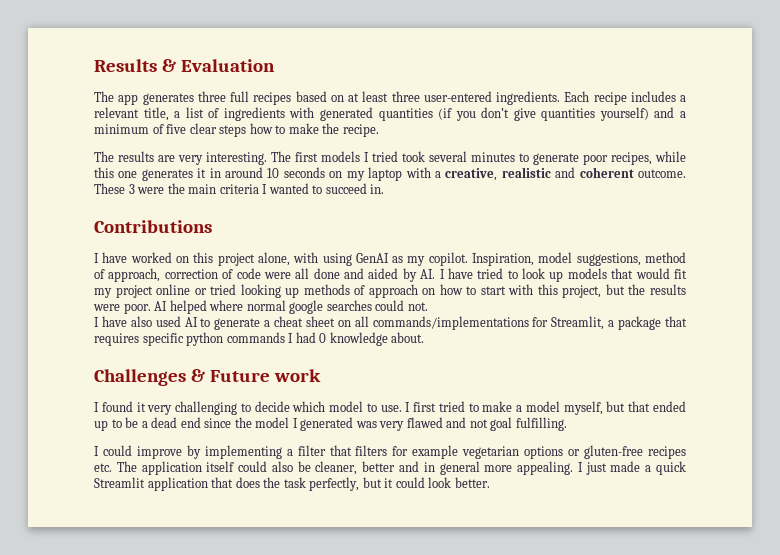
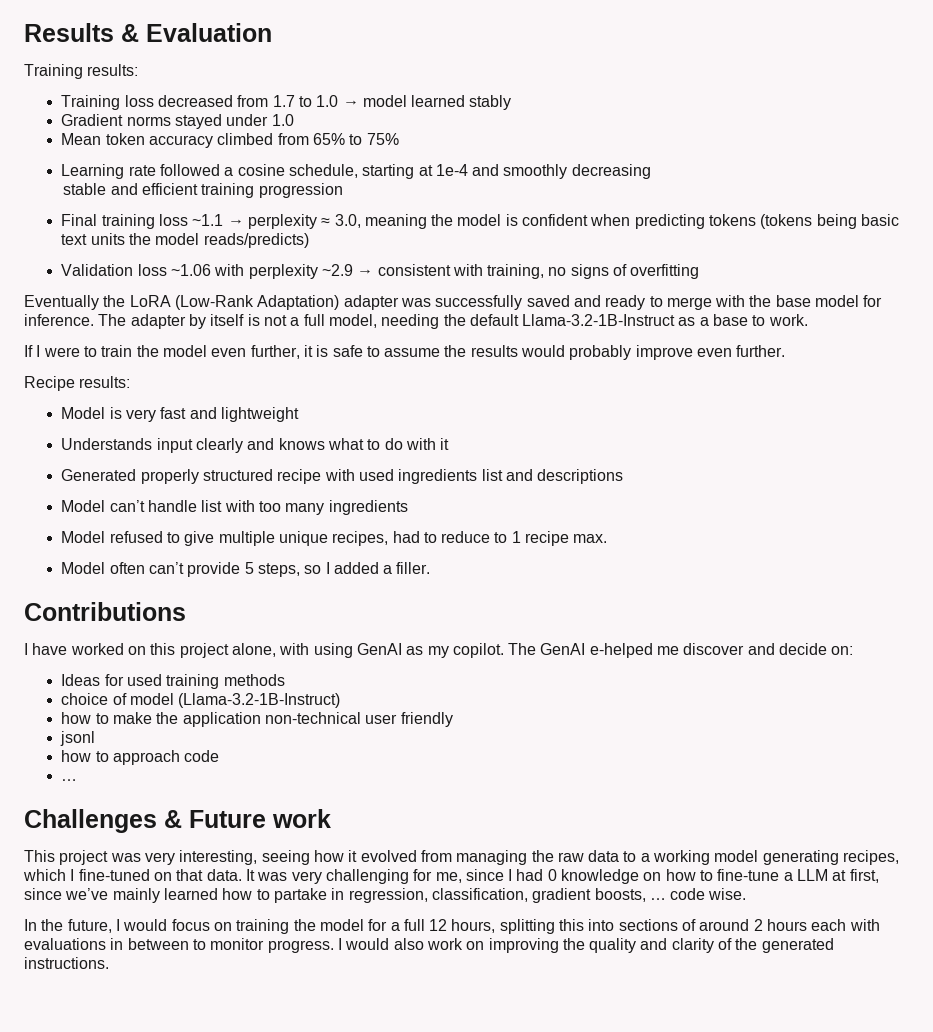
- The app generates three full recipes based on at least three user-entered ingredients. Each recipe includes a relevant title, a list of ingredients with generated quantities (if you don’t give quantities yourself) and a minimum of five clear steps how to make the recipe.
- The results are very interesting. The first models I tried took several minutes to generate poor recipes, while this one generates it in around 10 seconds on my laptop with a creative, realistic and coherent outcome. These 3 were the main criteria I wanted to succeed in.
+ Training results:
+ Training loss decreased from 1.7 to 1.0 → model learned stably
+ Gradient norms stayed under 1.0
+ Mean token accuracy climbed from 65% to 75%
+ Learning rate followed a cosine schedule, starting at 1e-4 and smoothly decreasing
+ stable and efficient training progression
+ Final training loss ~1.1 → perplexity ≈ 3.0, meaning the model is confident when predicting tokens (tokens being basic text units the model reads/predicts)
+ Validation loss ~1.06 with perplexity ~2.9 → consistent with training, no signs of overfitting
+ Eventually the LoRA (Low-Rank Adaptation) adapter was successfully saved and ready to merge with the base model for inference. The adapter by itself is not a full model, needing the default Llama-3.2-1B-Instruct as a base to work.
+ If I were to train the model even further, it is safe to assume the results would probably improve even further.
+ Recipe results:
+ Model is very fast and lightweight
+ Understands input clearly and knows what to do with it
+ Generated properly structured recipe with used ingredients list and descriptions
+ Model can’t handle list with too many ingredients
+ Model refused to give multiple unique recipes, had to reduce to 1 recipe max.
+ Model often can’t provide 5 steps, so I added a filler.
- Inspiration, model suggestions, method of approach, correction of code were all done and aided by AI. I have tried to look up models that would fit my project online or tried looking up methods of approach on how to start with this project, but the results were poor. AI helped where normal google searches could not.
- I have also used AI to generate a cheat sheet on all commands/implementations for Streamlit, a package that requires specific python commands I had 0 knowledge about.
+ The GenAI e-helped me discover and decide on:
+ Ideas for used training methods
+ choice of model (Llama-3.2-1B-Instruct)
+ how to make the application non-technical user friendly
+ jsonl
+ how to approach code
+ …
  Challenges & Future work
- I found it very challenging to decide which model to use. I first tried to make a model myself, but that ended up to be a dead end since the model I generated was very flawed and not goal fulfilling.
- I could improve by implementing a filter that filters for example vegetarian options or gluten-free recipes etc. The application itself could also be cleaner, better and in general more appealing. I just made a quick Streamlit application that does the task perfectly, but it could look better.
+ This project was very interesting, seeing how it evolved from managing the raw data to a working model generating recipes, which I fine-tuned on that data. It was very challenging for me, since I had 0 knowledge on how to fine-tune a LLM at first, since we’ve mainly learned how to partake in regression, classification, gradient boosts, … code wise.
+ In the future, I would focus on training the model for a full 12 hours, splitting this into sections of around 2 hours each with evaluations in between to monitor progress. I would also work on improving the quality and clarity of the generated instructions.

